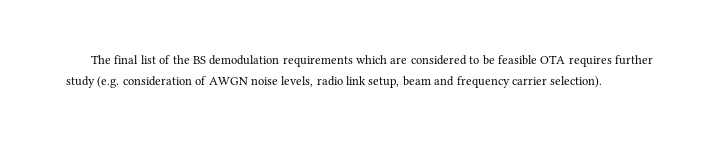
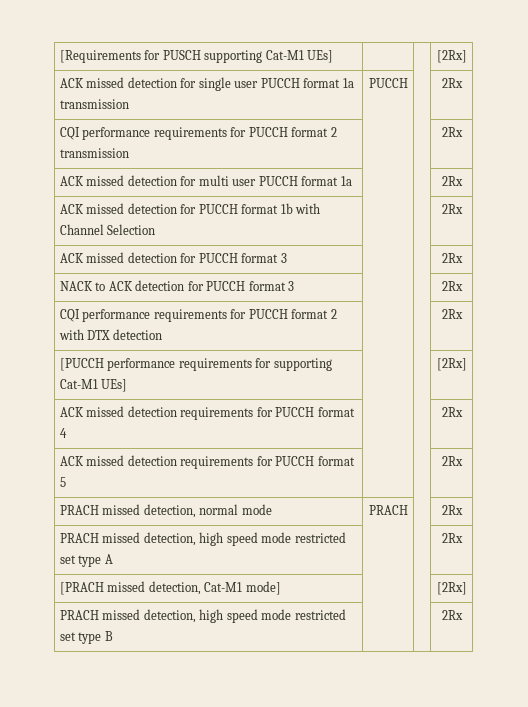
- The final list of the BS demodulation requirements which are considered to be feasible OTA requires further study (e.g. consideration of AWGN noise levels, radio link setup, beam and frequency carrier selection).
+ [Requirements for PUSCH supporting Cat-M1 UEs] | | | [2Rx]
+ ACK missed detection for single user PUCCH format 1a transmission | PUCCH | | 2Rx
+ CQI performance requirements for PUCCH format 2 transmission | | | 2Rx
+ ACK missed detection for multi user PUCCH format 1a | | | 2Rx
+ ACK missed detection for PUCCH format 1b with Channel Selection | | | 2Rx
+ ACK missed detection for PUCCH format 3 | | | 2Rx
+ NACK to ACK detection for PUCCH format 3 | | | 2Rx
+ CQI performance requirements for PUCCH format 2 with DTX detection | | | 2Rx
+ [PUCCH performance requirements for supporting Cat-M1 UEs] | | | [2Rx]
+ ACK missed detection requirements for PUCCH format 4 | | | 2Rx
+ ACK missed detection requirements for PUCCH format 5 | | | 2Rx
+ PRACH missed detection, normal mode | PRACH | | 2Rx
+ PRACH missed detection, high speed mode restricted set type A | | | 2Rx
+ [PRACH missed detection, Cat-M1 mode] | | | [2Rx]
+ PRACH missed detection, high speed mode restricted set type B | | | 2Rx

